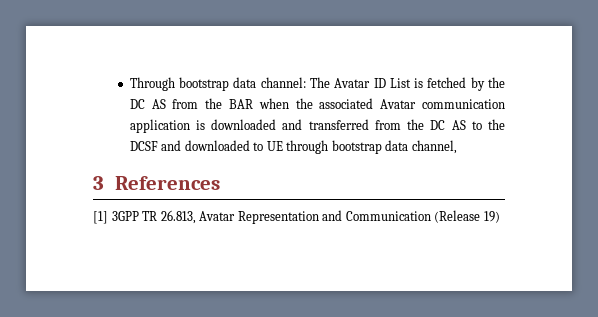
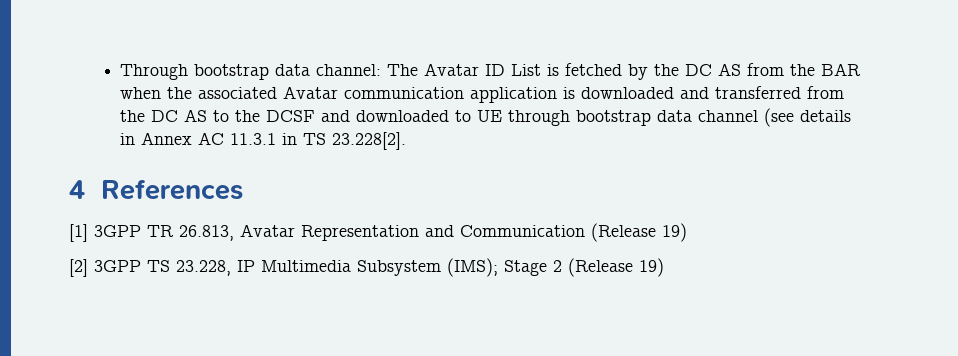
- Through bootstrap data channel: The Avatar ID List is fetched by the DC AS from the BAR when the associated Avatar communication application is downloaded and transferred from the DC AS to the DCSF and downloaded to UE through bootstrap data channel,
- 3 References
+ Through bootstrap data channel: The Avatar ID List is fetched by the DC AS from the BAR when the associated Avatar communication application is downloaded and transferred from the DC AS to the DCSF and downloaded to UE through bootstrap data channel (see details in Annex AC 11.3.1 in TS 23.228[2].
+ 4 References
+ [2] 3GPP TS 23.228, IP Multimedia Subsystem (IMS); Stage 2 (Release 19)

